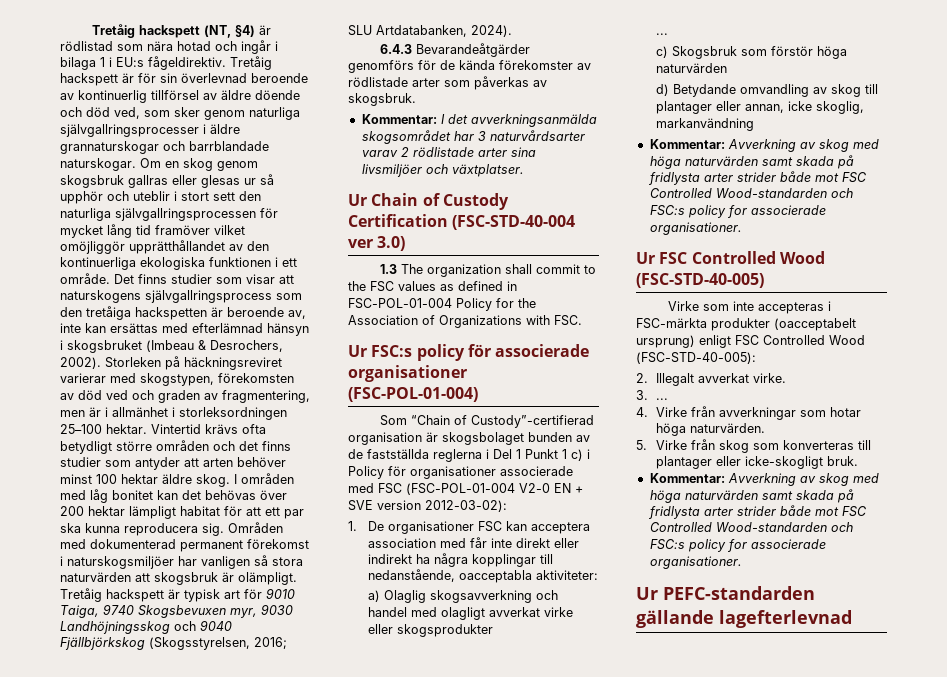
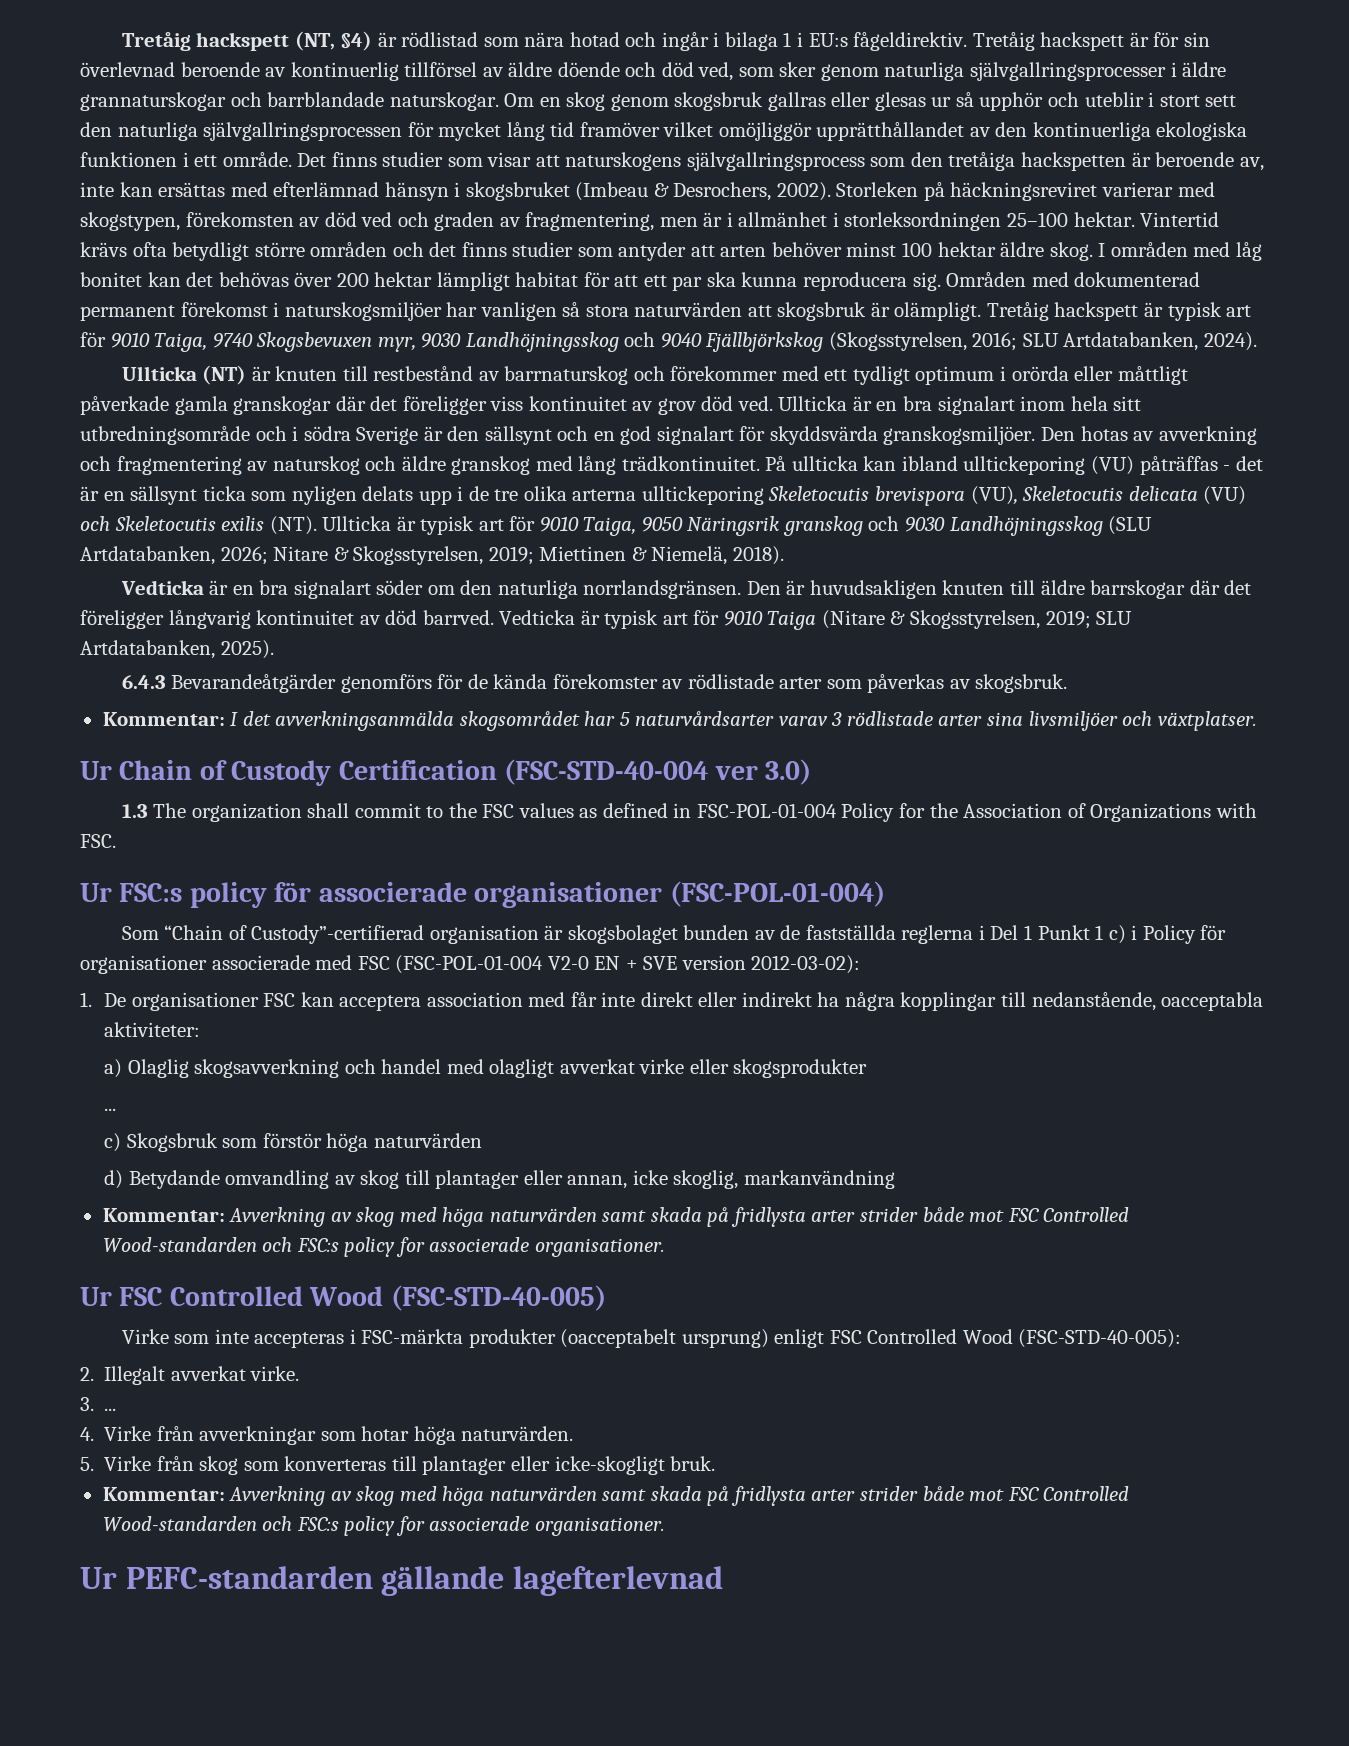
+ Ullticka (NT) är knuten till restbestånd av barrnaturskog och förekommer med ett tydligt optimum i orörda eller måttligt påverkade gamla granskogar där det föreligger viss kontinuitet av grov död ved. Ullticka är en bra signalart inom hela sitt utbredningsområde och i södra Sverige är den sällsynt och en god signalart för skyddsvärda granskogsmiljöer. Den hotas av avverkning och fragmentering av naturskog och äldre granskog med lång trädkontinuitet. På ullticka kan ibland ulltickeporing (VU) påträffas - det är en sällsynt ticka som nyligen delats upp i de tre olika arterna ulltickeporing Skeletocutis brevispora (VU), Skeletocutis delicata (VU) och Skeletocutis exilis (NT). Ullticka är typisk art för 9010 Taiga, 9050 Näringsrik granskog och 9030 Landhöjningsskog (SLU Artdatabanken, 2026; Nitare & Skogsstyrelsen, 2019; Miettinen & Niemelä, 2018).
+ Vedticka är en bra signalart söder om den naturliga norrlandsgränsen. Den är huvudsakligen knuten till äldre barrskogar där det föreligger långvarig kontinuitet av död barrved. Vedticka är typisk art för 9010 Taiga (Nitare & Skogsstyrelsen, 2019; SLU Artdatabanken, 2025).
- Kommentar: I det avverkningsanmälda skogsområdet har 3 naturvårdsarter varav 2 rödlistade arter sina livsmiljöer och växtplatser.
+ Kommentar: I det avverkningsanmälda skogsområdet har 5 naturvårdsarter varav 3 rödlistade arter sina livsmiljöer och växtplatser.

